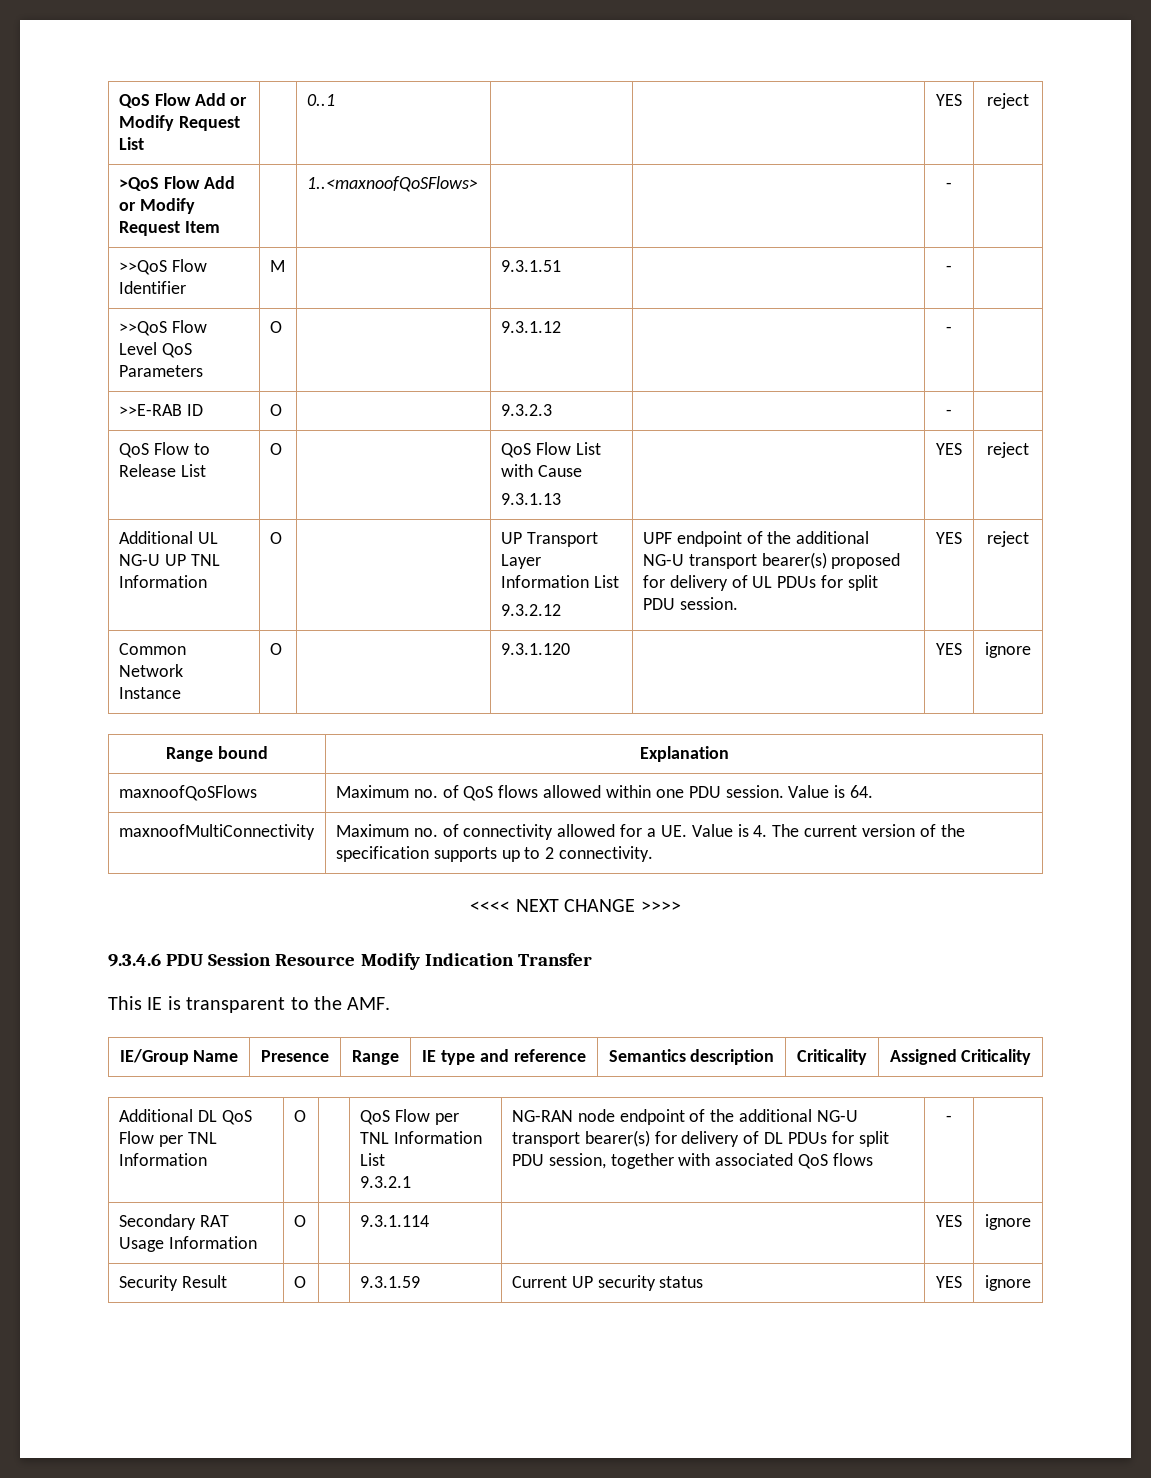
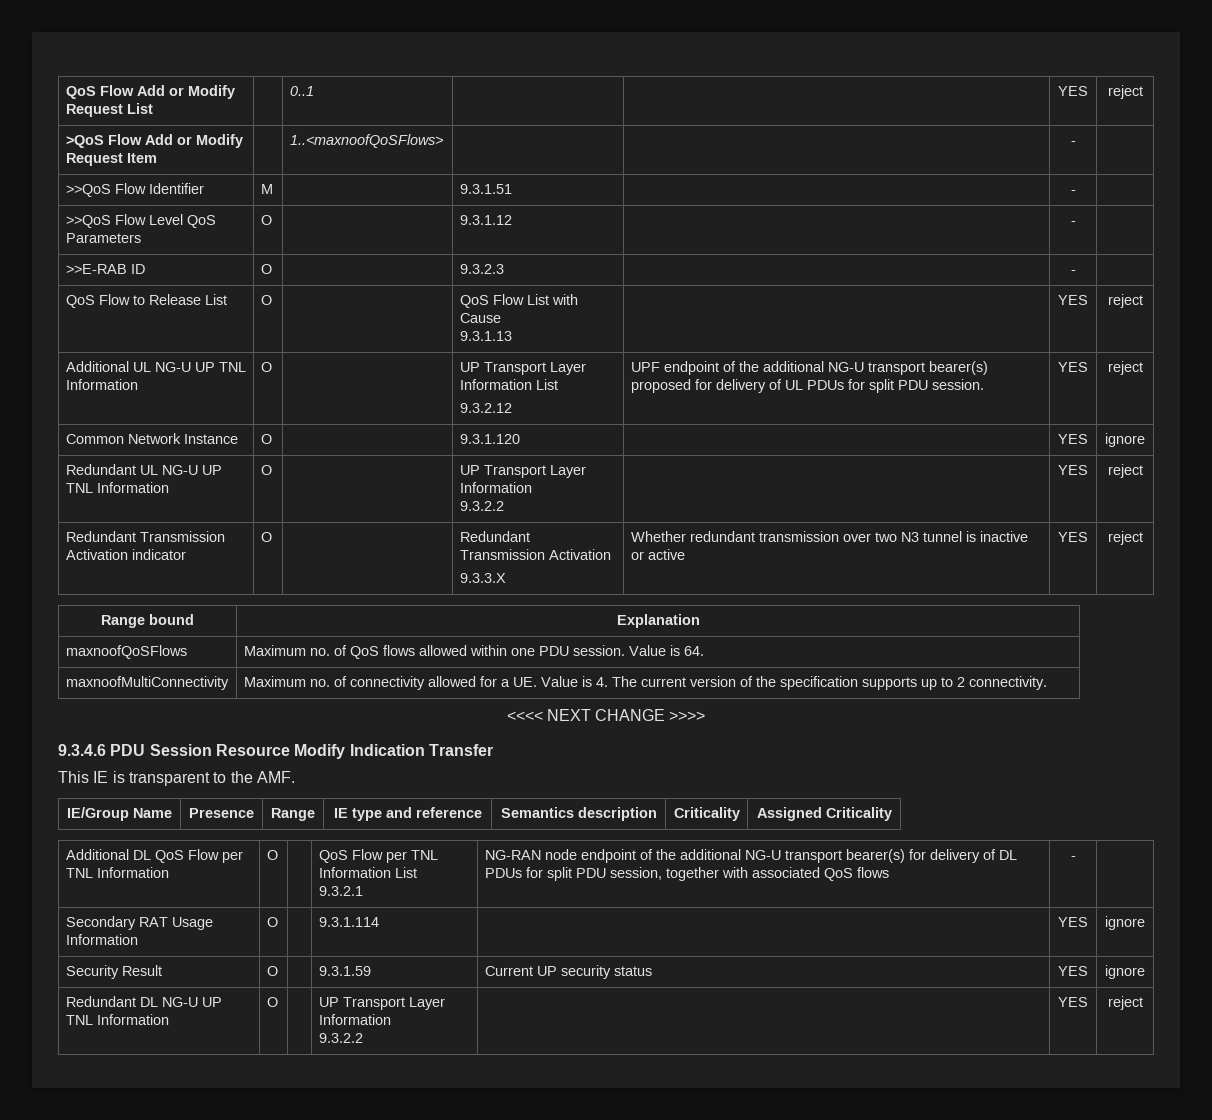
+ Redundant UL NG-U UP TNL Information | O | | UP Transport Layer Information
+ 9.3.2.2 | | YES | reject
+ Redundant Transmission Activation indicator | O | | Redundant Transmission Activation
+ 9.3.3.X | Whether redundant transmission over two N3 tunnel is inactive or active | YES | reject
+ Redundant DL NG-U UP TNL Information | O | | UP Transport Layer Information
+ 9.3.2.2 | | YES | reject

